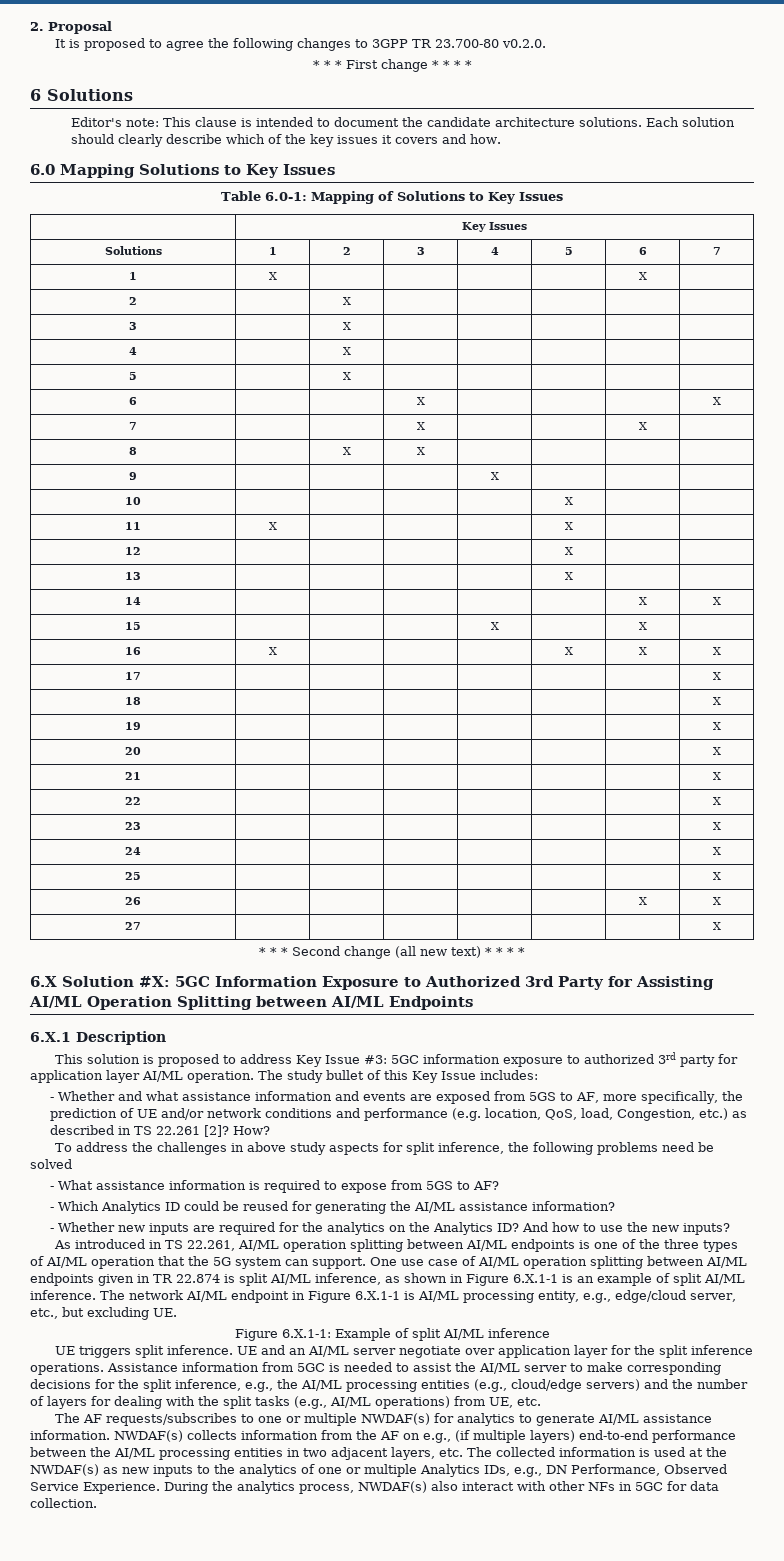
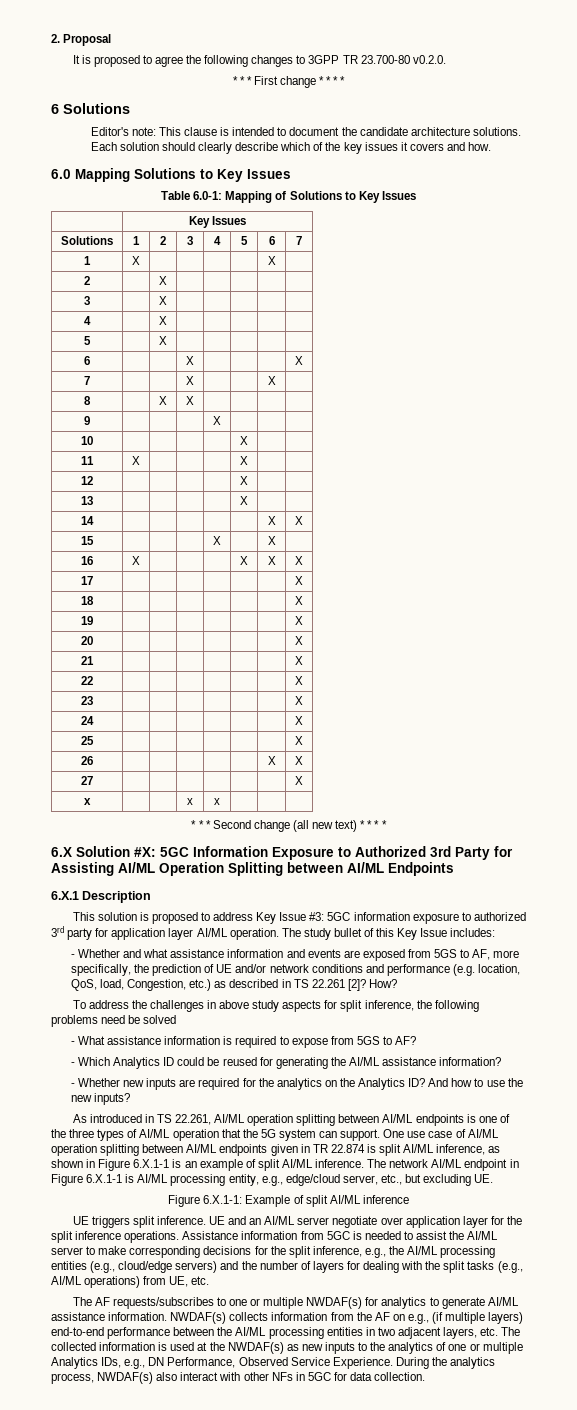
+ x | | | x | x | | |

